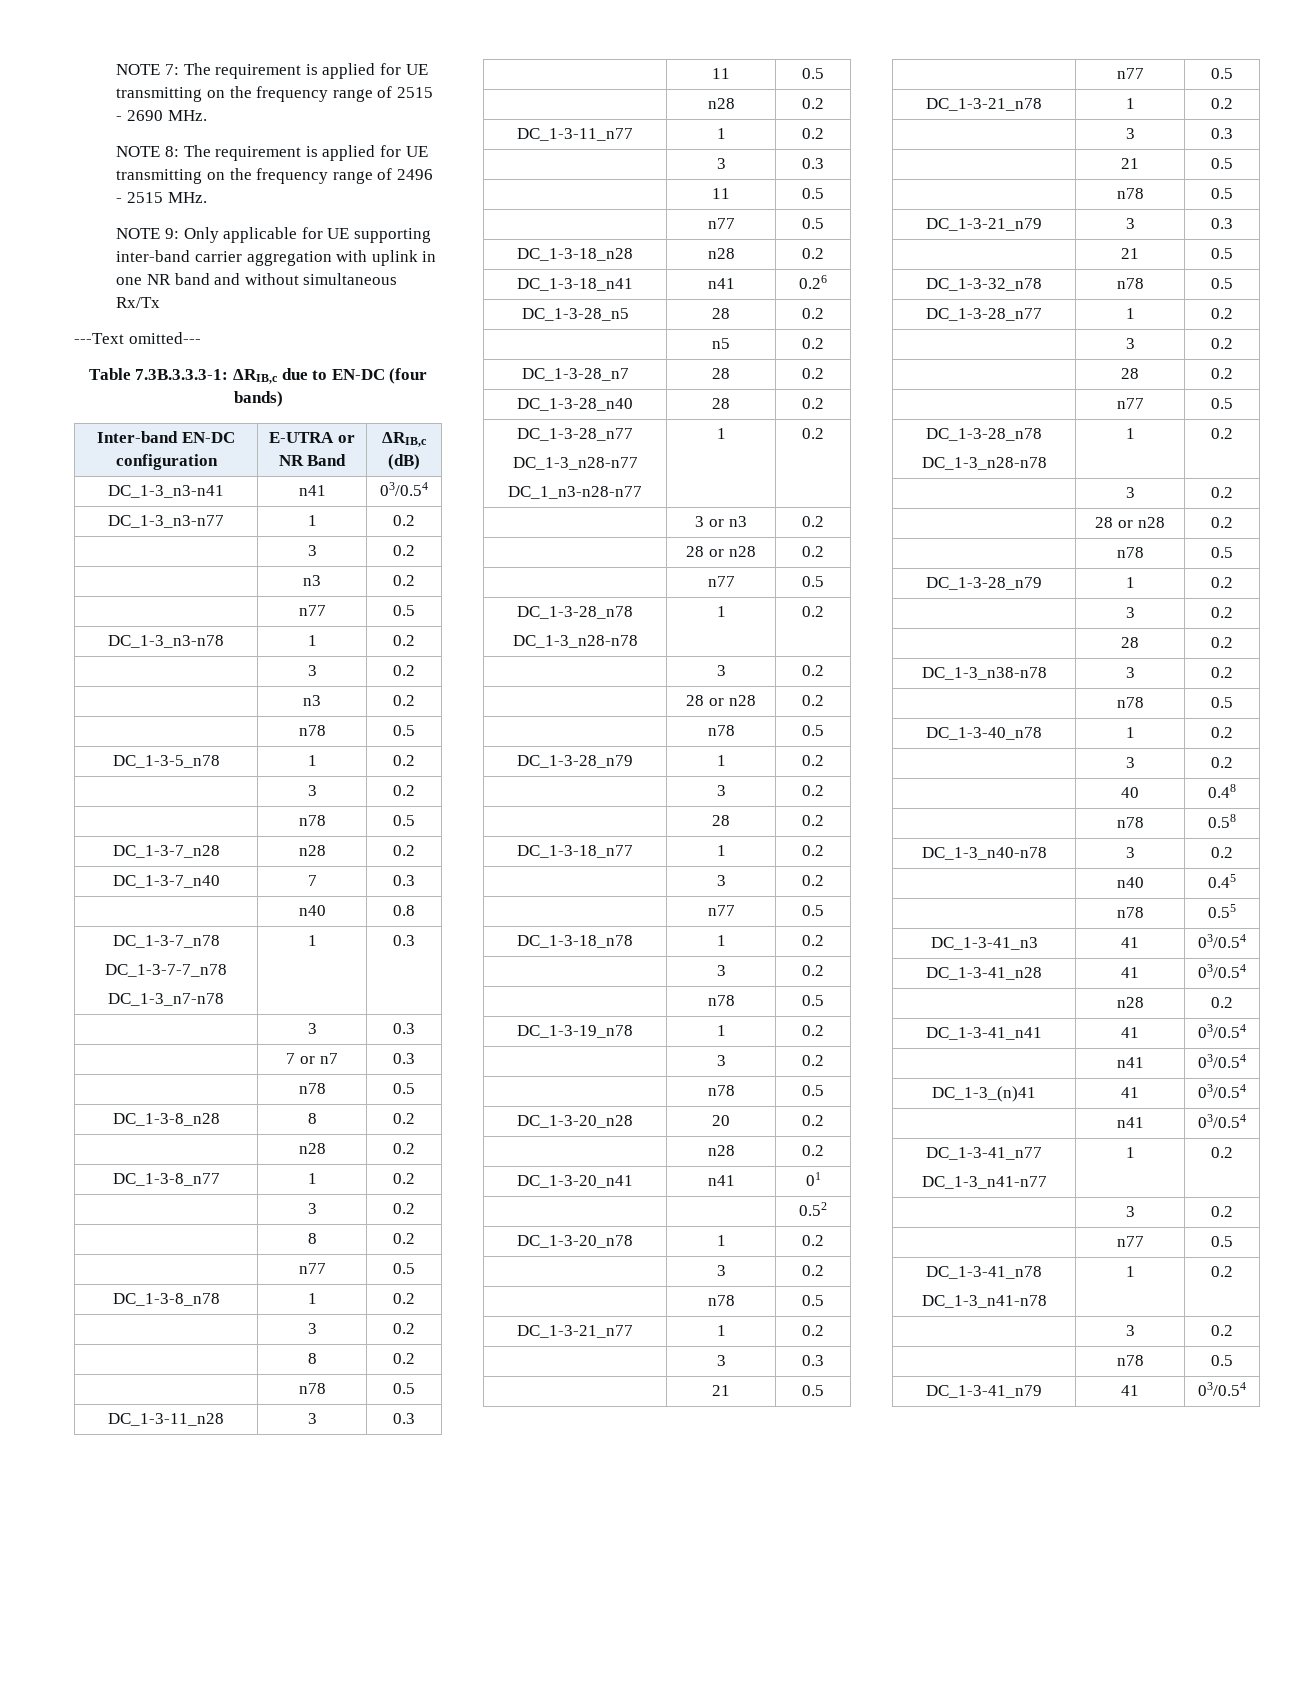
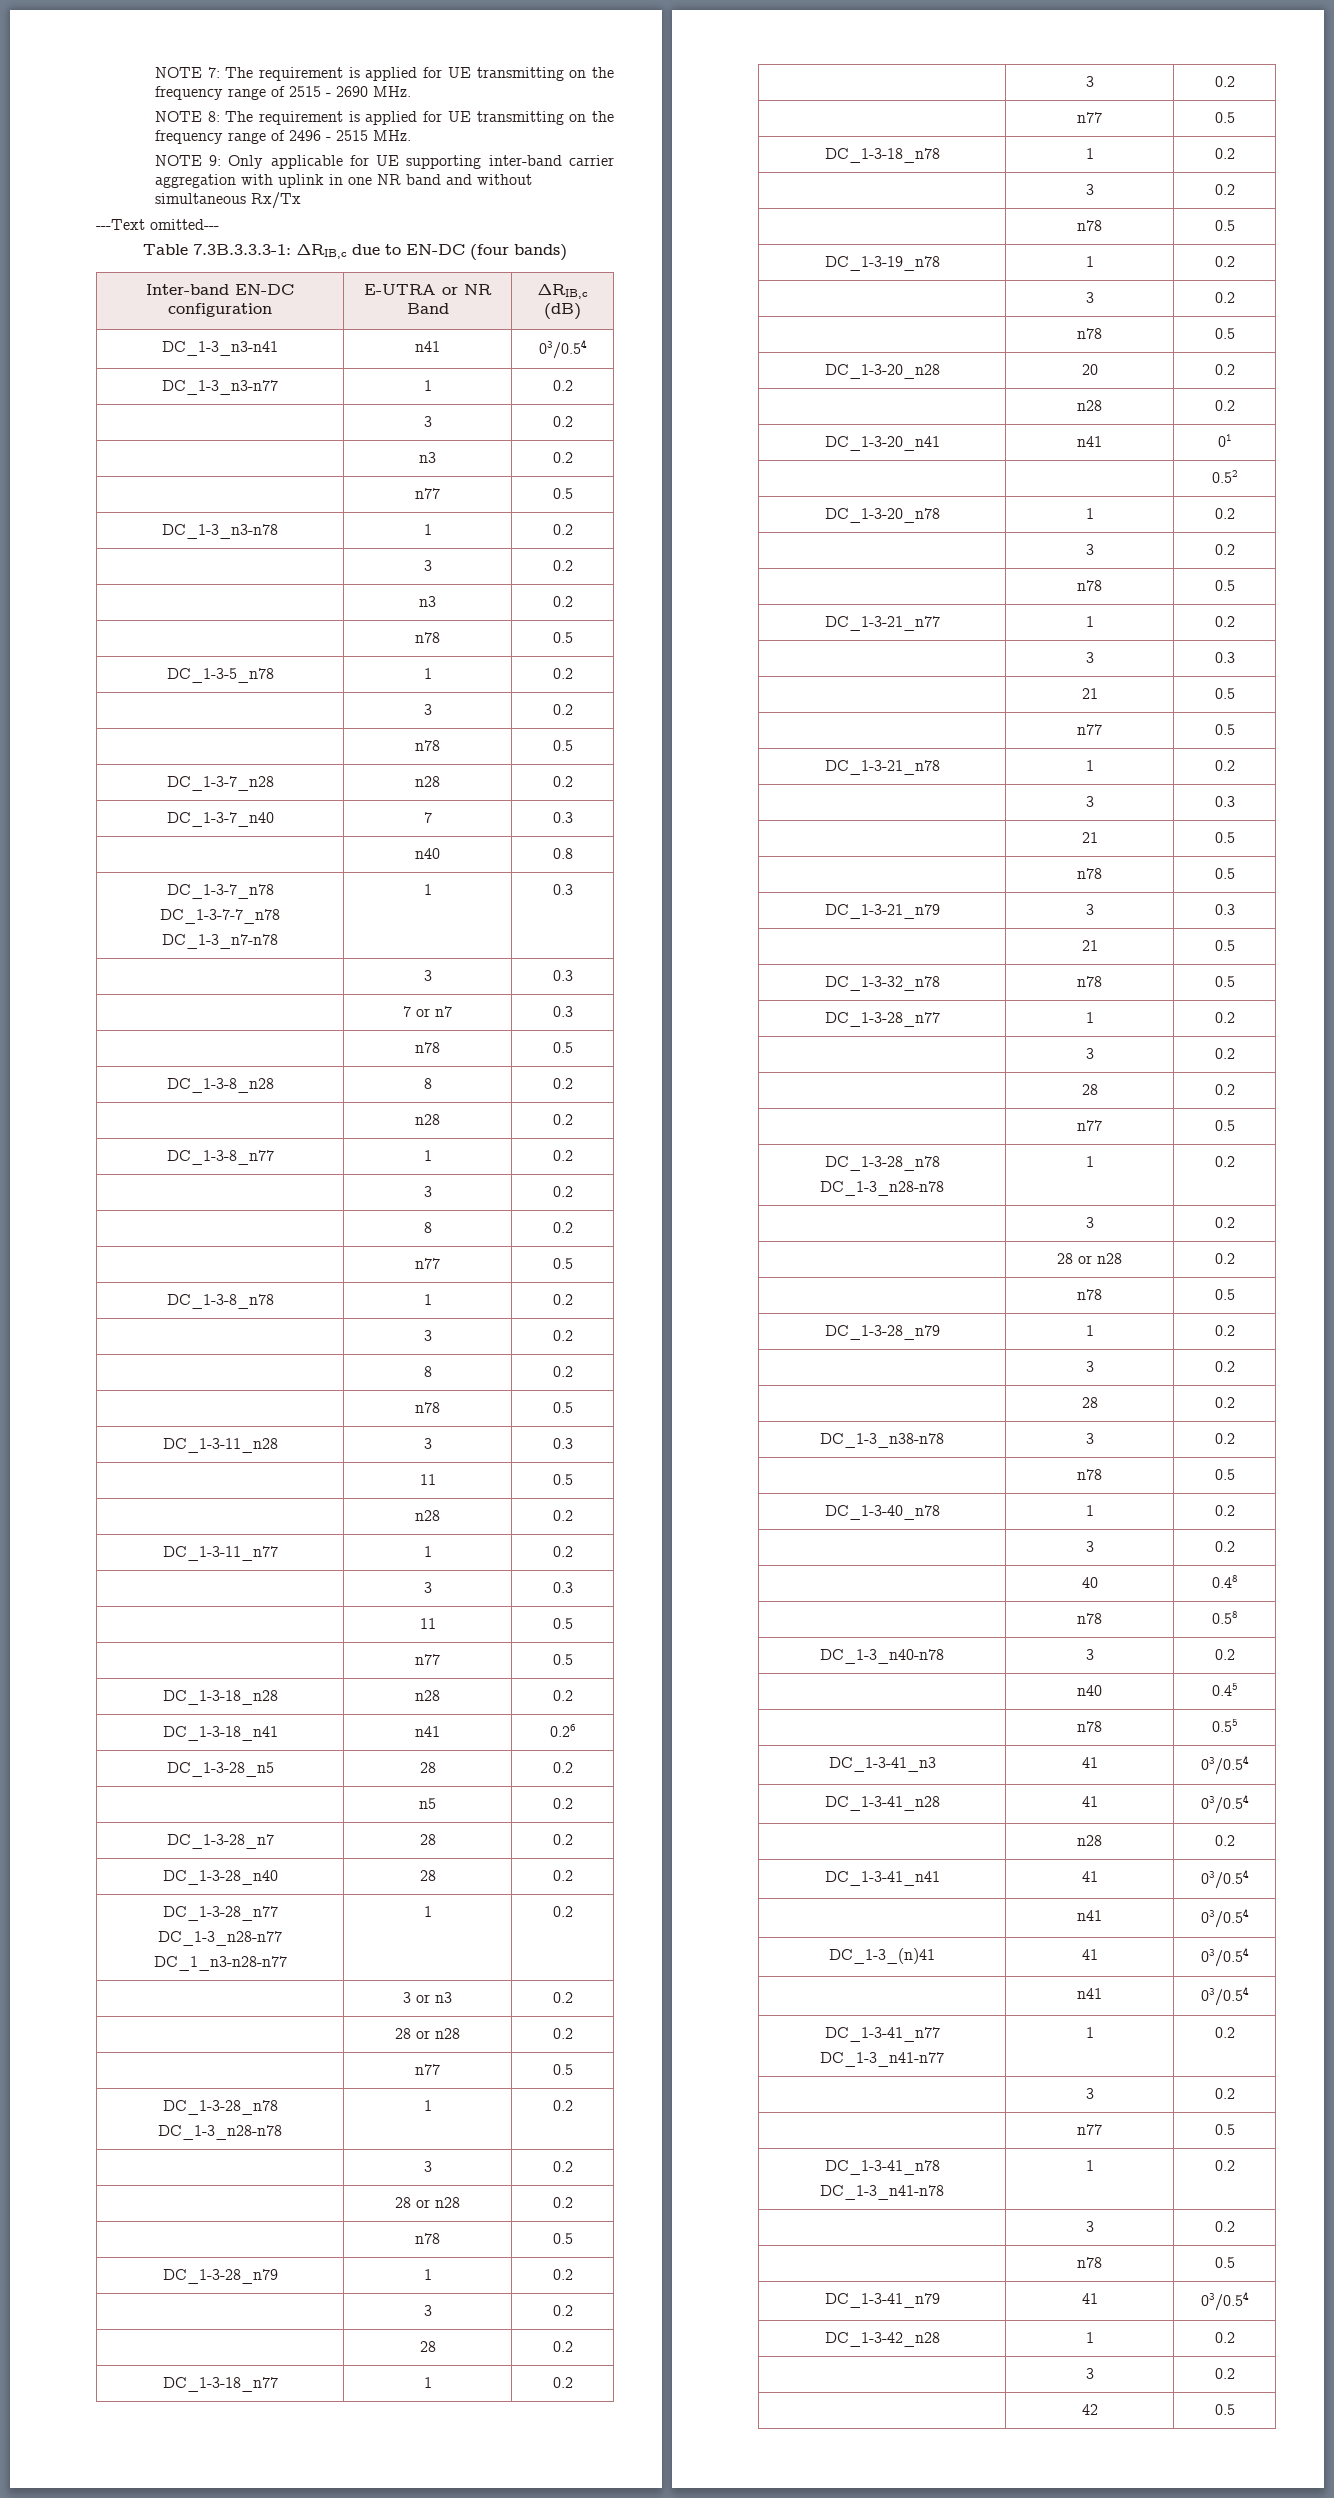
+ DC_1-3-42_n28 | 1 | 0.2
+ | 3 | 0.2
+ | 42 | 0.5

